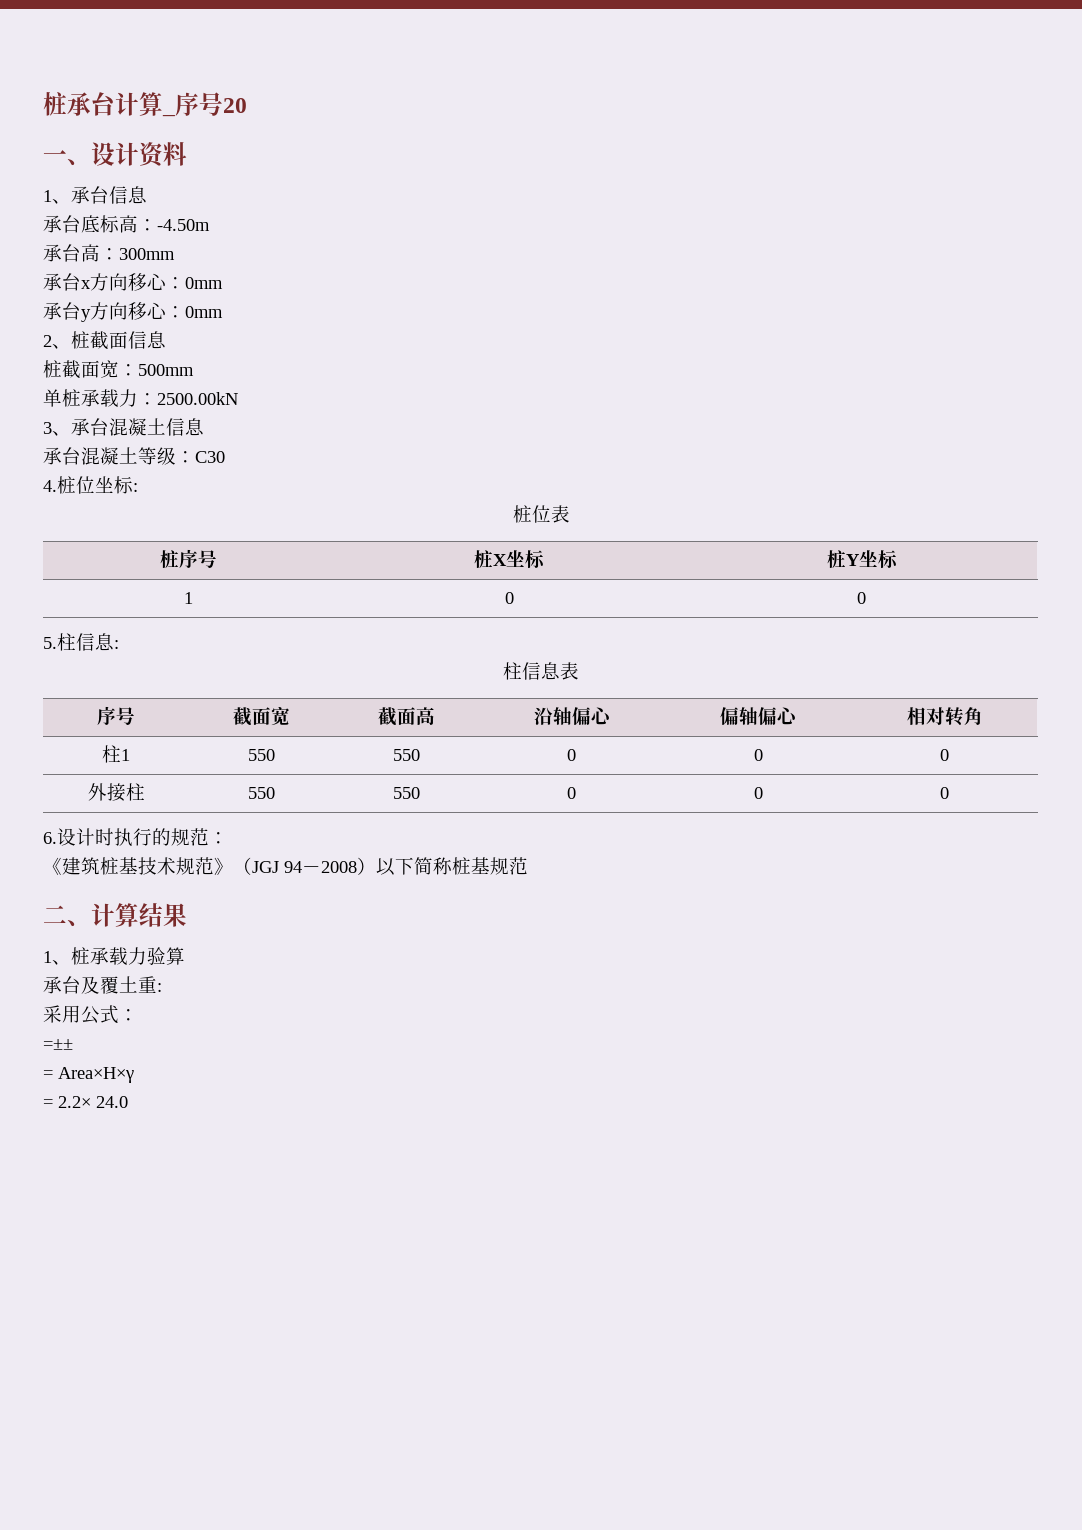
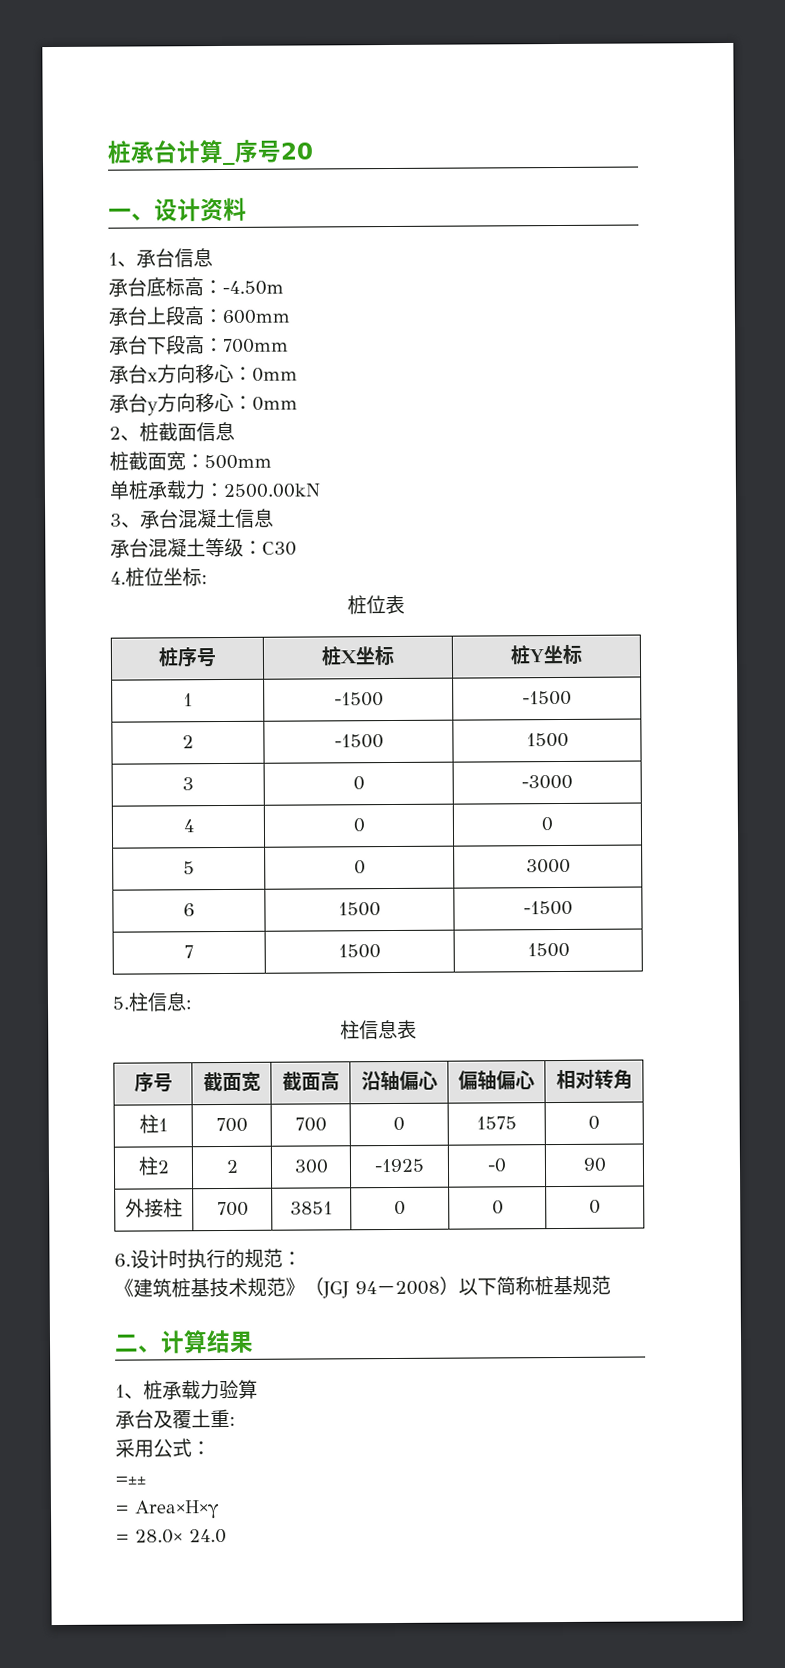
- 承台高：300mm
+ 承台上段高：600mm
+ 承台下段高：700mm
- 1 | 0 | 0
+ 1 | -1500 | -1500
+ 2 | -1500 | 1500
+ 3 | 0 | -3000
+ 4 | 0 | 0
+ 5 | 0 | 3000
+ 6 | 1500 | -1500
+ 7 | 1500 | 1500
- 柱1 | 550 | 550 | 0 | 0 | 0
+ 柱1 | 700 | 700 | 0 | 1575 | 0
+ 柱2 | 2 | 300 | -1925 | -0 | 90
- 外接柱 | 550 | 550 | 0 | 0 | 0
+ 外接柱 | 700 | 3851 | 0 | 0 | 0
- = 2.2× 24.0
+ = 28.0× 24.0

